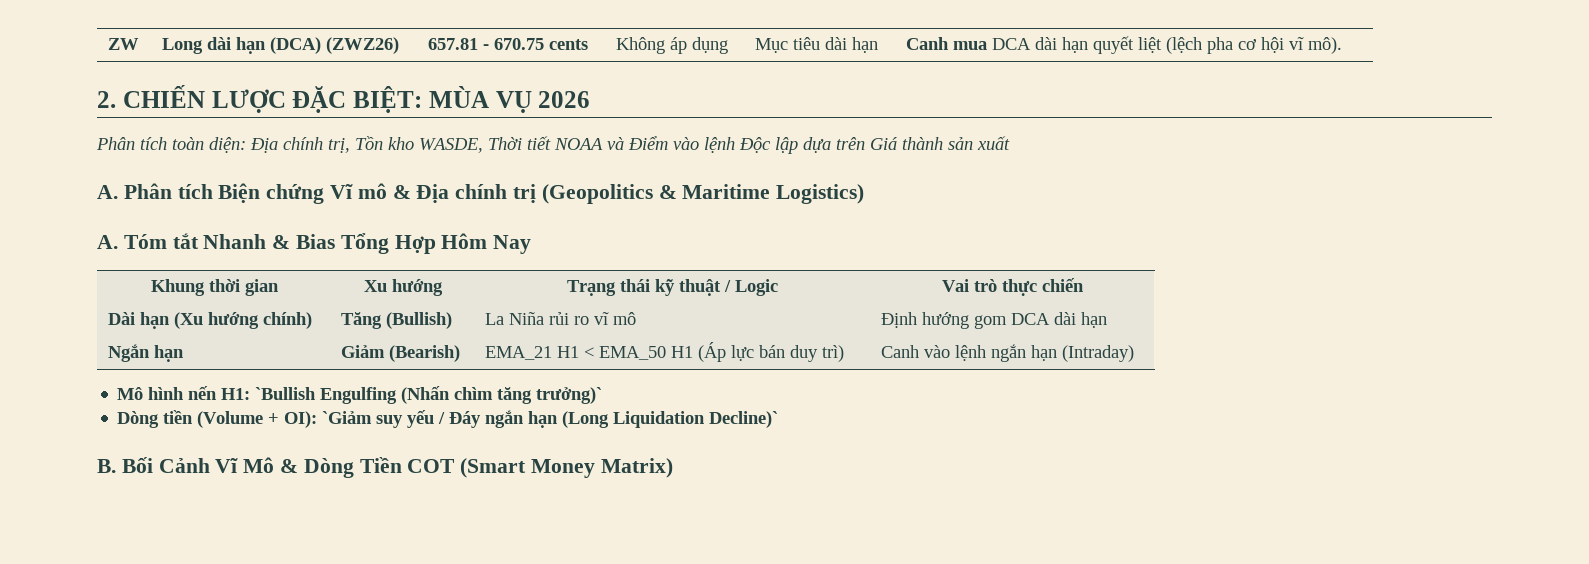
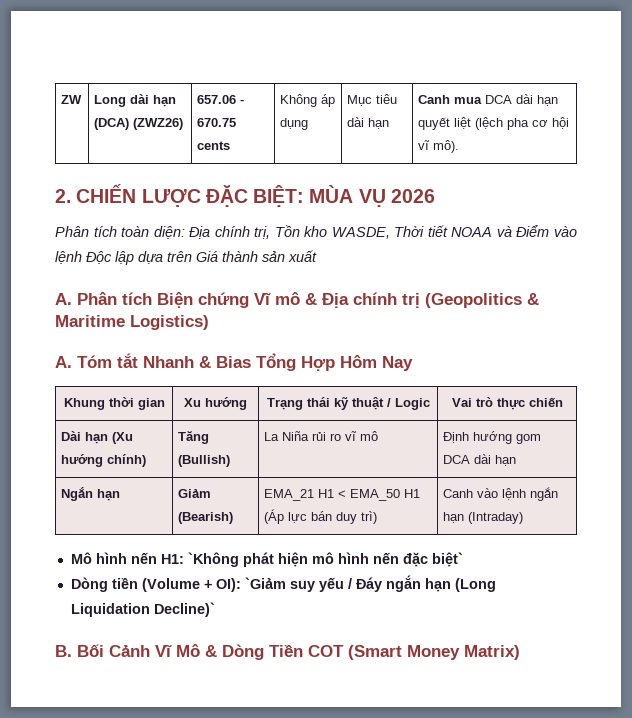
- ZW | Long dài hạn (DCA) (ZWZ26) | 657.81 - 670.75 cents | Không áp dụng | Mục tiêu dài hạn | Canh mua DCA dài hạn quyết liệt (lệch pha cơ hội vĩ mô).
+ ZW | Long dài hạn (DCA) (ZWZ26) | 657.06 - 670.75 cents | Không áp dụng | Mục tiêu dài hạn | Canh mua DCA dài hạn quyết liệt (lệch pha cơ hội vĩ mô).
- Mô hình nến H1: `Bullish Engulfing (Nhấn chìm tăng trưởng)`
+ Mô hình nến H1: `Không phát hiện mô hình nến đặc biệt`

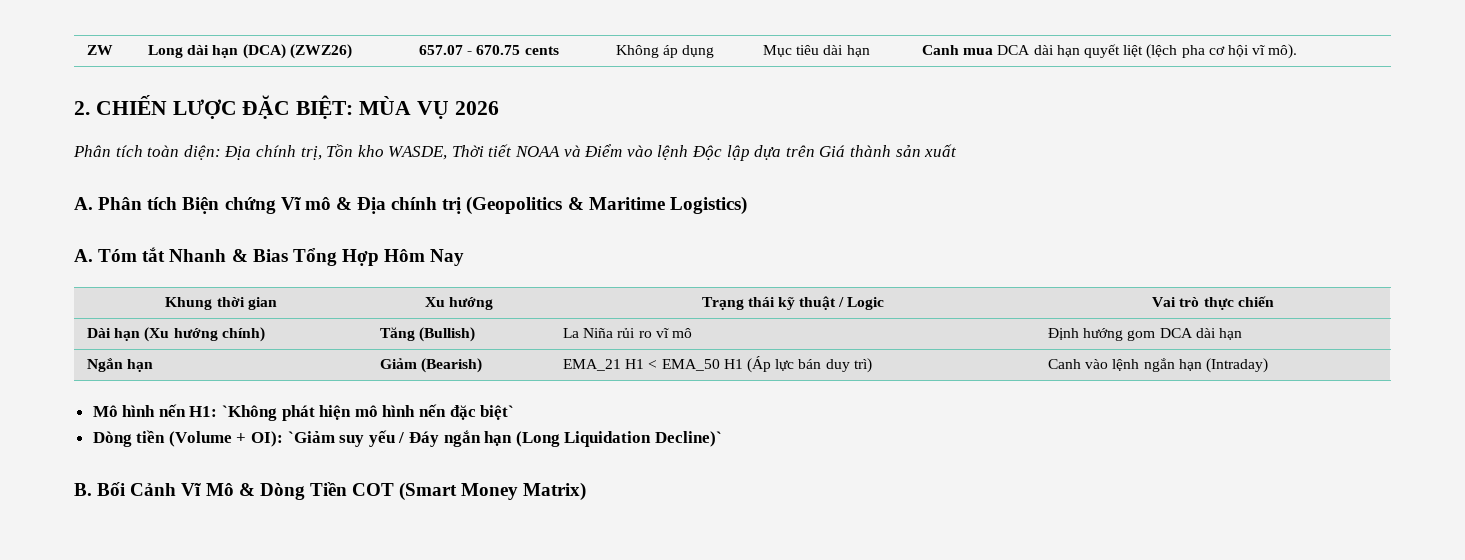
- ZW | Long dài hạn (DCA) (ZWZ26) | 657.06 - 670.75 cents | Không áp dụng | Mục tiêu dài hạn | Canh mua DCA dài hạn quyết liệt (lệch pha cơ hội vĩ mô).
+ ZW | Long dài hạn (DCA) (ZWZ26) | 657.07 - 670.75 cents | Không áp dụng | Mục tiêu dài hạn | Canh mua DCA dài hạn quyết liệt (lệch pha cơ hội vĩ mô).

